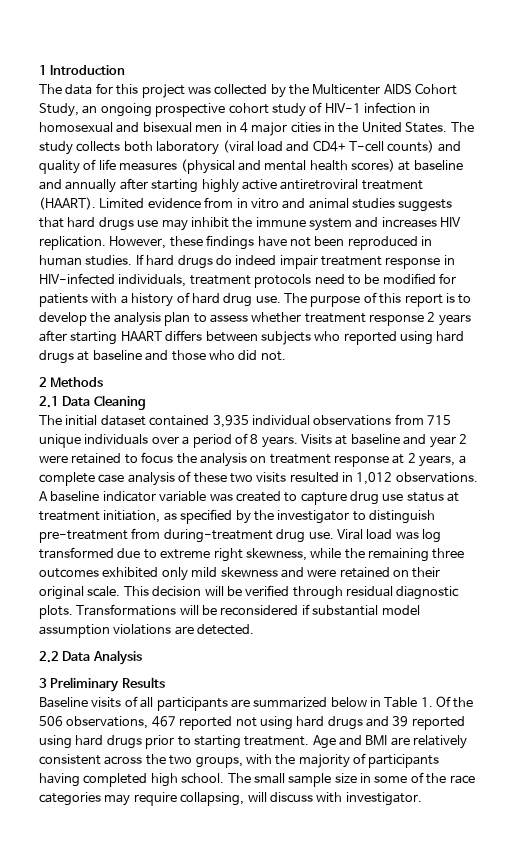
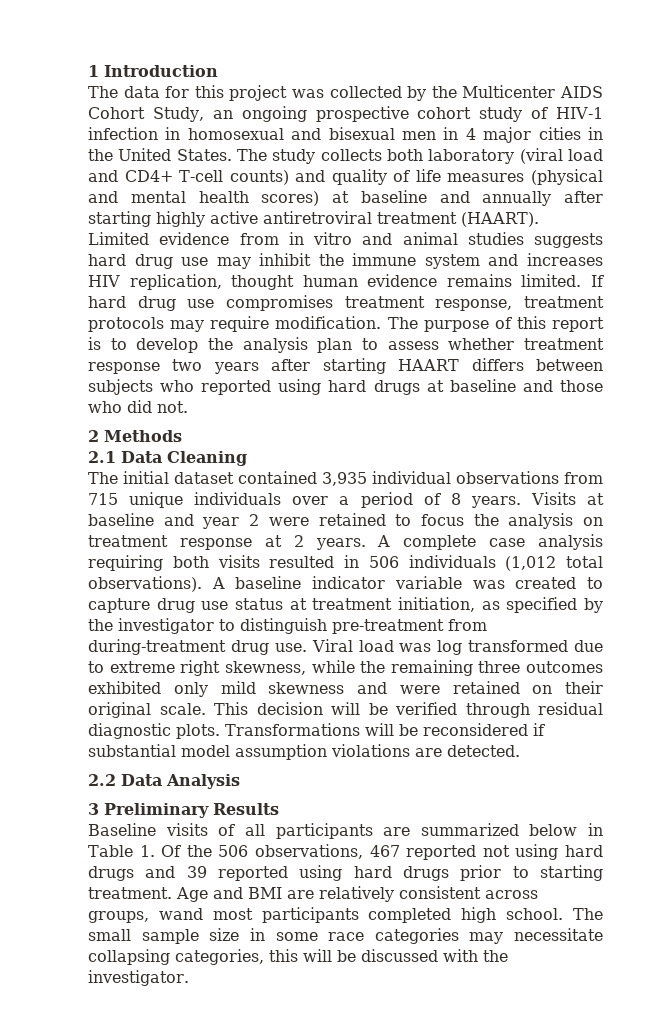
- Limited evidence from in vitro and animal studies suggests that hard drugs use may inhibit the immune system and increases HIV replication. However, these findings have not been reproduced in human studies. If hard drugs do indeed impair treatment response in HIV-infected individuals, treatment protocols need to be modified for patients with a history of hard drug use.
+ Limited evidence from in vitro and animal studies suggests hard drug use may inhibit the immune system and increases HIV replication, thought human evidence remains limited. If hard drug use compromises treatment response, treatment protocols may require modification.
- The purpose of this report is to develop the analysis plan to assess whether treatment response 2 years after starting HAART differs between subjects who reported using hard drugs at baseline and those who did not.
+ The purpose of this report is to develop the analysis plan to assess whether treatment response two years after starting HAART differs between subjects who reported using hard drugs at baseline and those who did not.
- Visits at baseline and year 2 were retained to focus the analysis on treatment response at 2 years, a complete case analysis of these two visits resulted in 1,012 observations.
+ Visits at baseline and year 2 were retained to focus the analysis on treatment response at 2 years. A complete case analysis requiring both visits resulted in 506 individuals (1,012 total observations).
- Age and BMI are relatively consistent across the two groups, with the majority of participants having completed high school.
+ Age and BMI are relatively consistent across groups, wand most participants completed high school.
- The small sample size in some of the race categories may require collapsing, will discuss with investigator.
+ The small sample size in some race categories may necessitate collapsing categories, this will be discussed with the investigator.

